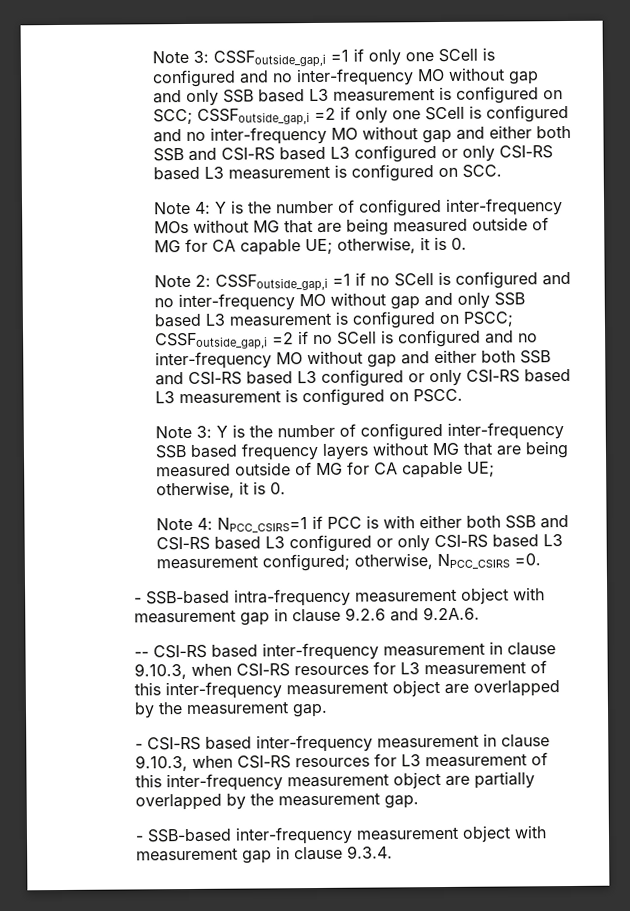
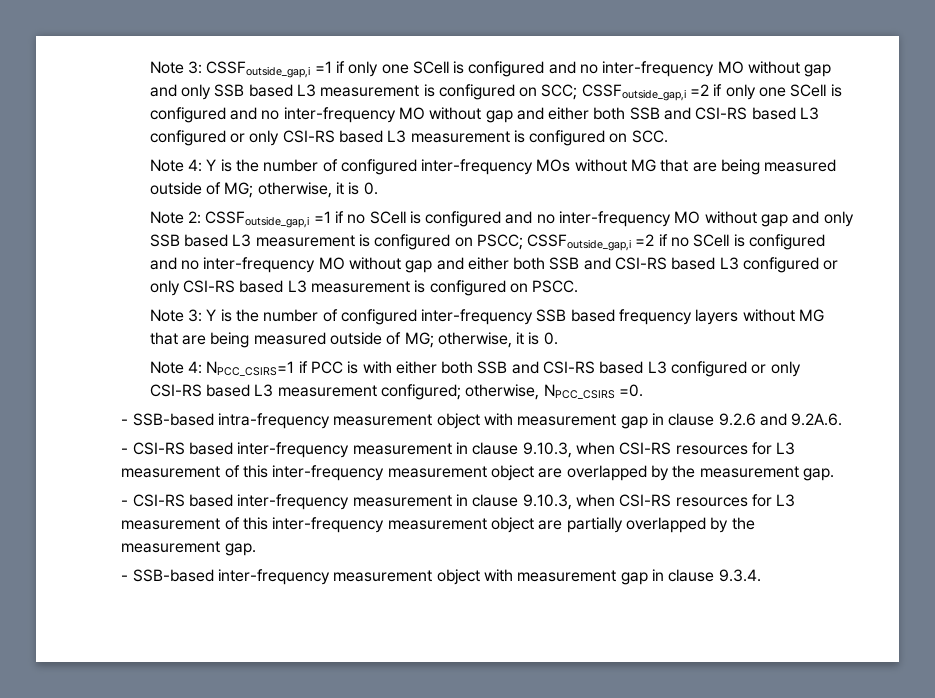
- Note 4: Y is the number of configured inter-frequency MOs without MG that are being measured outside of MG for CA capable UE; otherwise, it is 0.
+ Note 4: Y is the number of configured inter-frequency MOs without MG that are being measured outside of MG; otherwise, it is 0.
- Note 3: Y is the number of configured inter-frequency SSB based frequency layers without MG that are being measured outside of MG for CA capable UE; otherwise, it is 0.
+ Note 3: Y is the number of configured inter-frequency SSB based frequency layers without MG that are being measured outside of MG; otherwise, it is 0.
- -- CSI-RS based inter-frequency measurement in clause 9.10.3, when CSI-RS resources for L3 measurement of this inter-frequency measurement object are overlapped by the measurement gap.
+ - CSI-RS based inter-frequency measurement in clause 9.10.3, when CSI-RS resources for L3 measurement of this inter-frequency measurement object are overlapped by the measurement gap.

